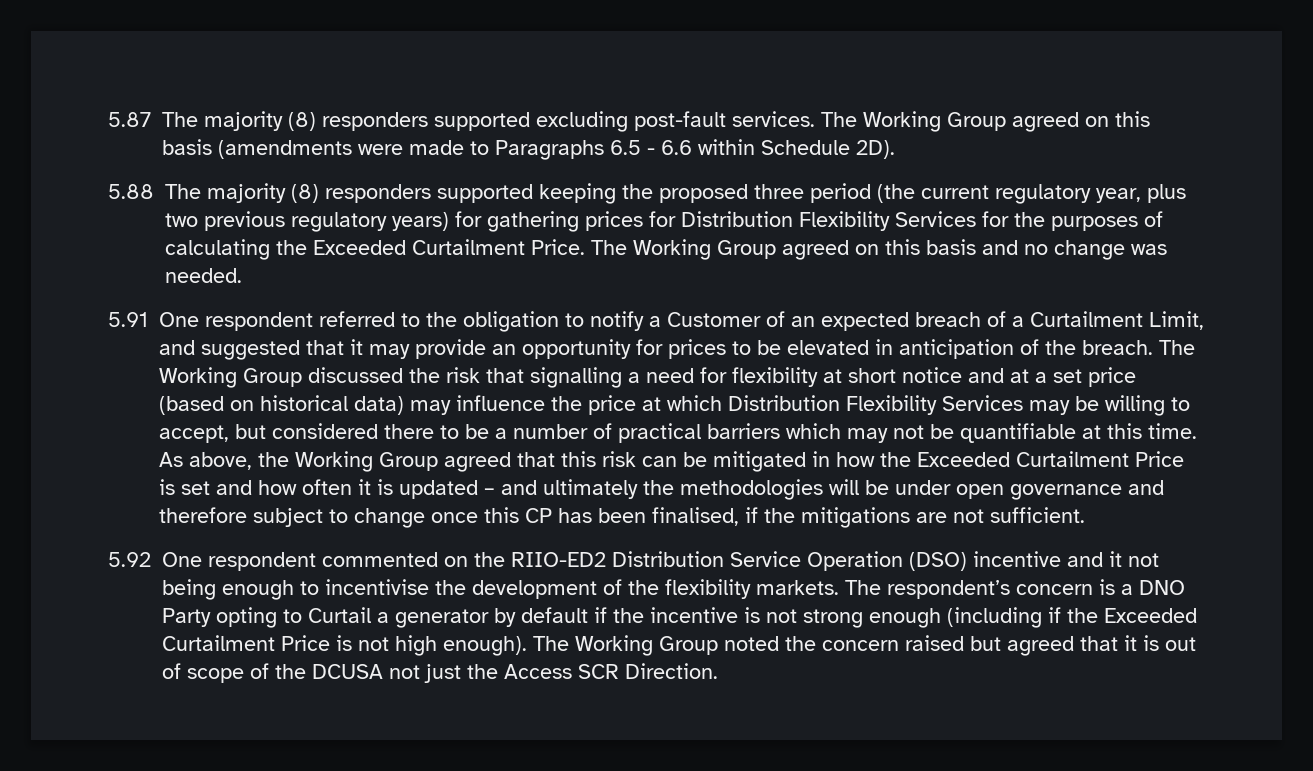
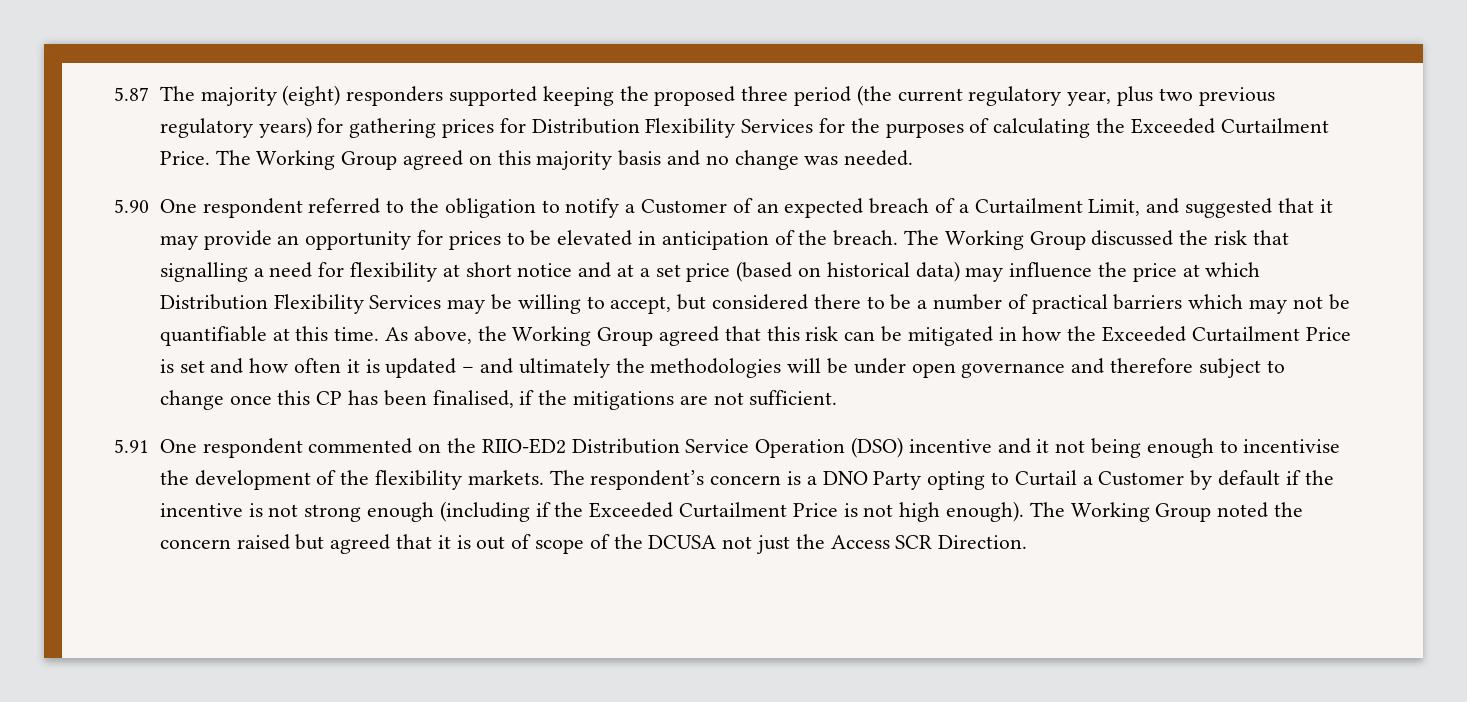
- 5.87 The majority (8) responders supported excluding post-fault services. The Working Group agreed on this basis (amendments were made to Paragraphs 6.5 - 6.6 within Schedule 2D).
- 5.88 The majority (8) responders supported keeping the proposed three period (the current regulatory year, plus two previous regulatory years) for gathering prices for Distribution Flexibility Services for the purposes of calculating the Exceeded Curtailment Price.
+ 5.87 The majority (eight) responders supported keeping the proposed three period (the current regulatory year, plus two previous regulatory years) for gathering prices for Distribution Flexibility Services for the purposes of calculating the Exceeded Curtailment Price.
- The Working Group agreed on this basis and no change was needed.
+ The Working Group agreed on this majority basis and no change was needed.
- 5.91 One respondent referred to the obligation to notify a Customer of an expected breach of a Curtailment Limit, and suggested that it may provide an opportunity for prices to be elevated in anticipation of the breach.
+ 5.90 One respondent referred to the obligation to notify a Customer of an expected breach of a Curtailment Limit, and suggested that it may provide an opportunity for prices to be elevated in anticipation of the breach.
- 5.92 One respondent commented on the RIIO-ED2 Distribution Service Operation (DSO) incentive and it not being enough to incentivise the development of the flexibility markets.
+ 5.91 One respondent commented on the RIIO-ED2 Distribution Service Operation (DSO) incentive and it not being enough to incentivise the development of the flexibility markets.
- The respondent’s concern is a DNO Party opting to Curtail a generator by default if the incentive is not strong enough (including if the Exceeded Curtailment Price is not high enough).
+ The respondent’s concern is a DNO Party opting to Curtail a Customer by default if the incentive is not strong enough (including if the Exceeded Curtailment Price is not high enough).

